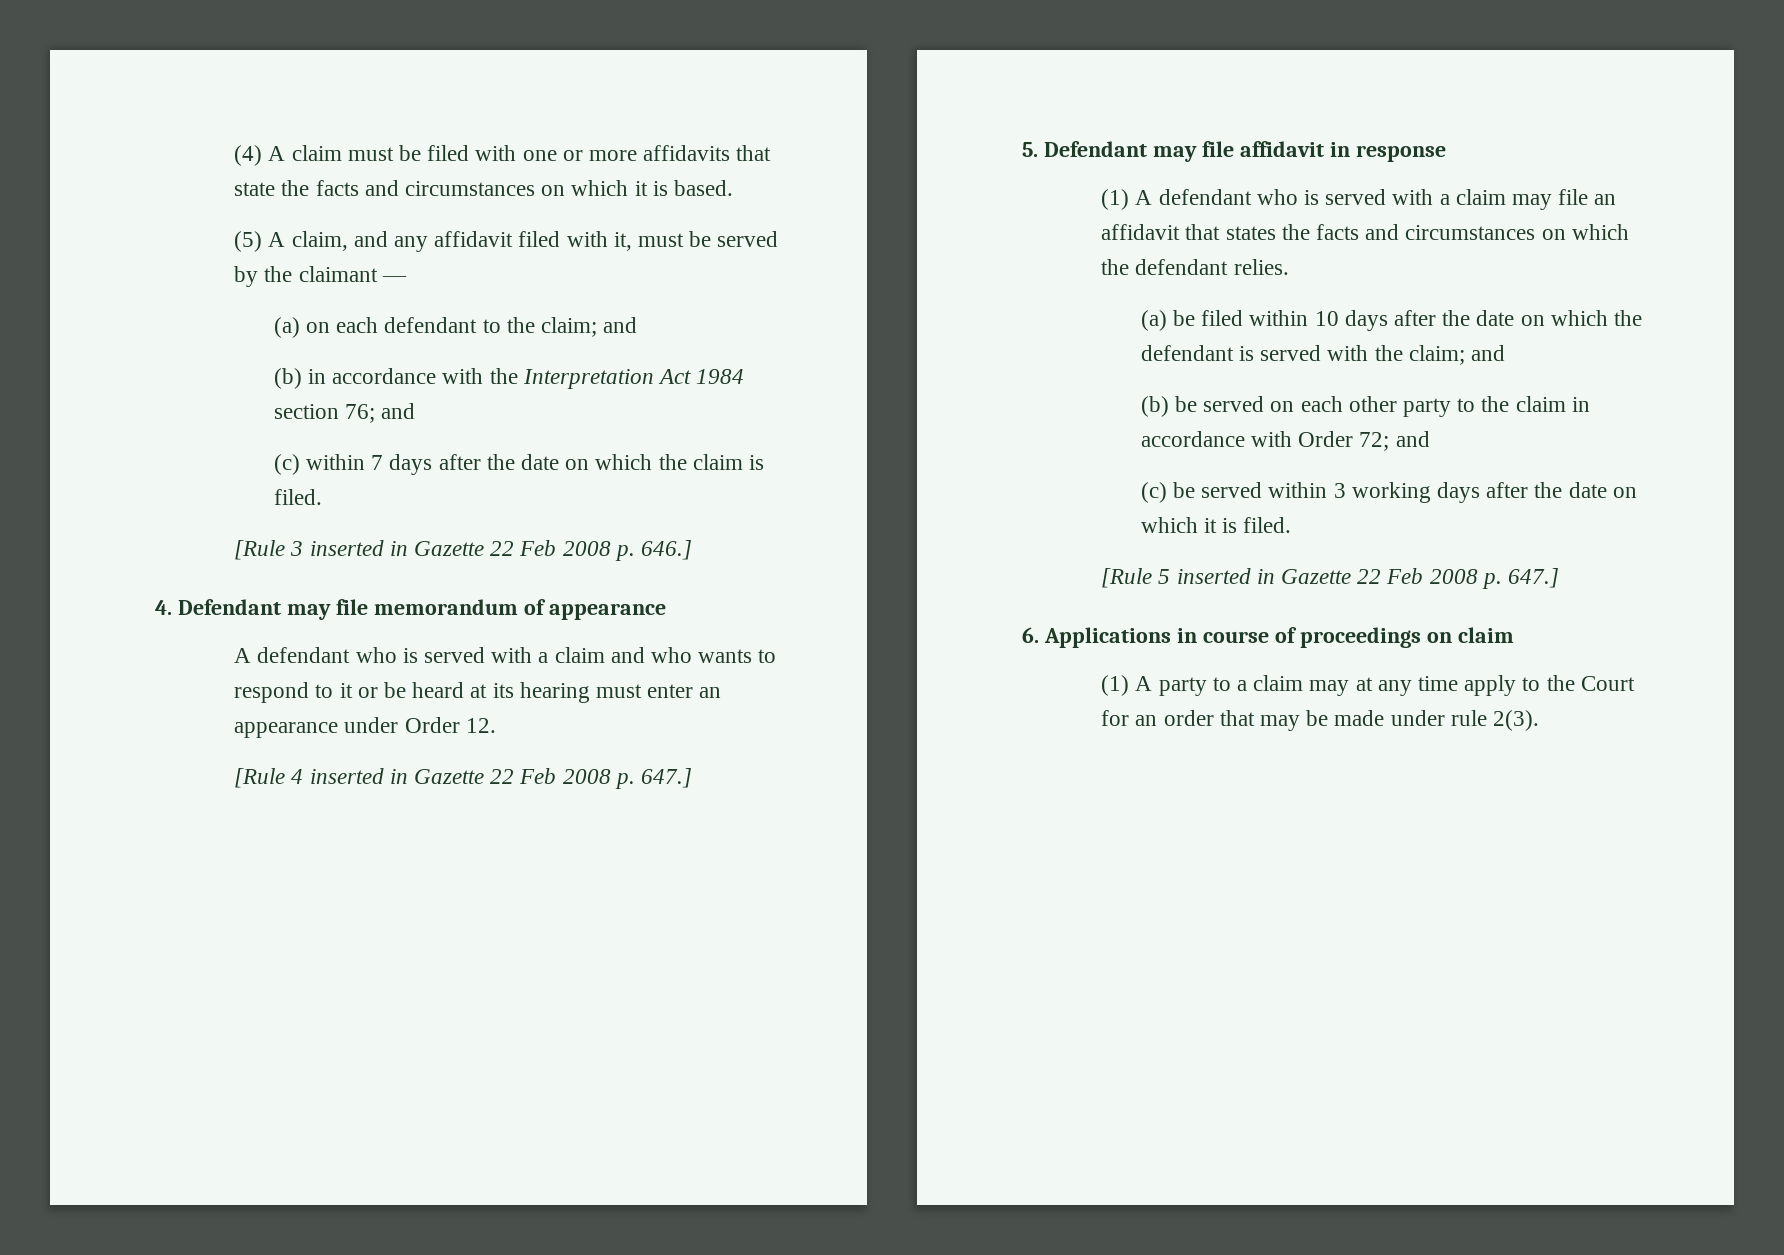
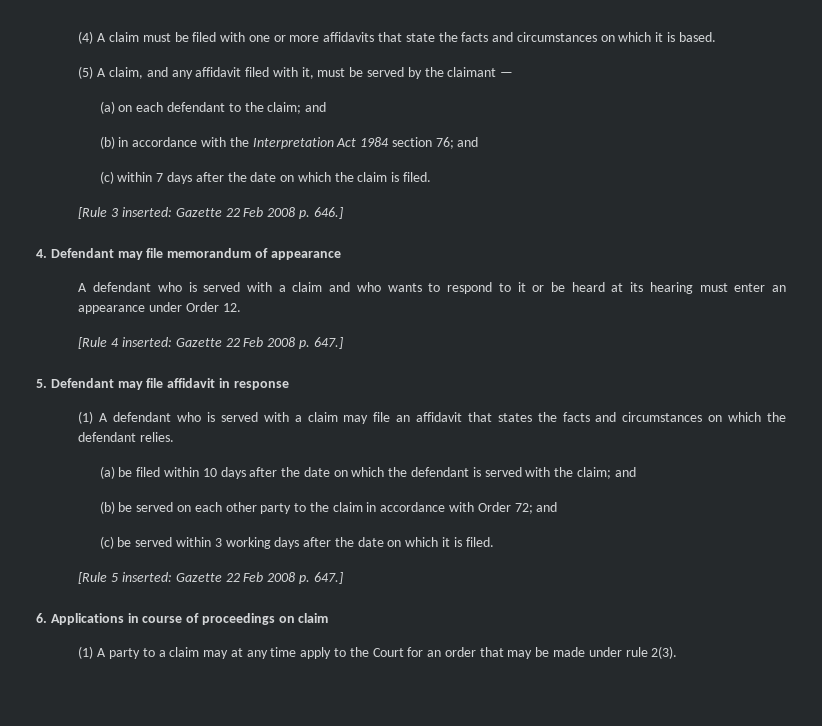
- [Rule 3 inserted in Gazette 22 Feb 2008 p. 646.]
+ [Rule 3 inserted: Gazette 22 Feb 2008 p. 646.]
- [Rule 4 inserted in Gazette 22 Feb 2008 p. 647.]
+ [Rule 4 inserted: Gazette 22 Feb 2008 p. 647.]
- [Rule 5 inserted in Gazette 22 Feb 2008 p. 647.]
+ [Rule 5 inserted: Gazette 22 Feb 2008 p. 647.]

